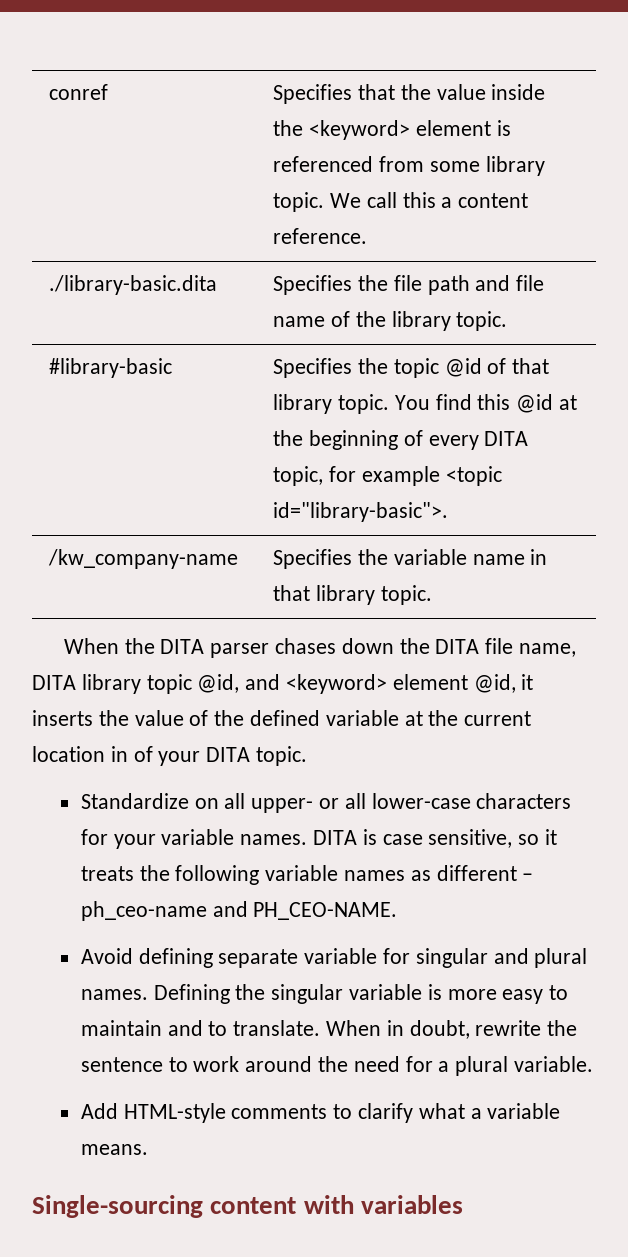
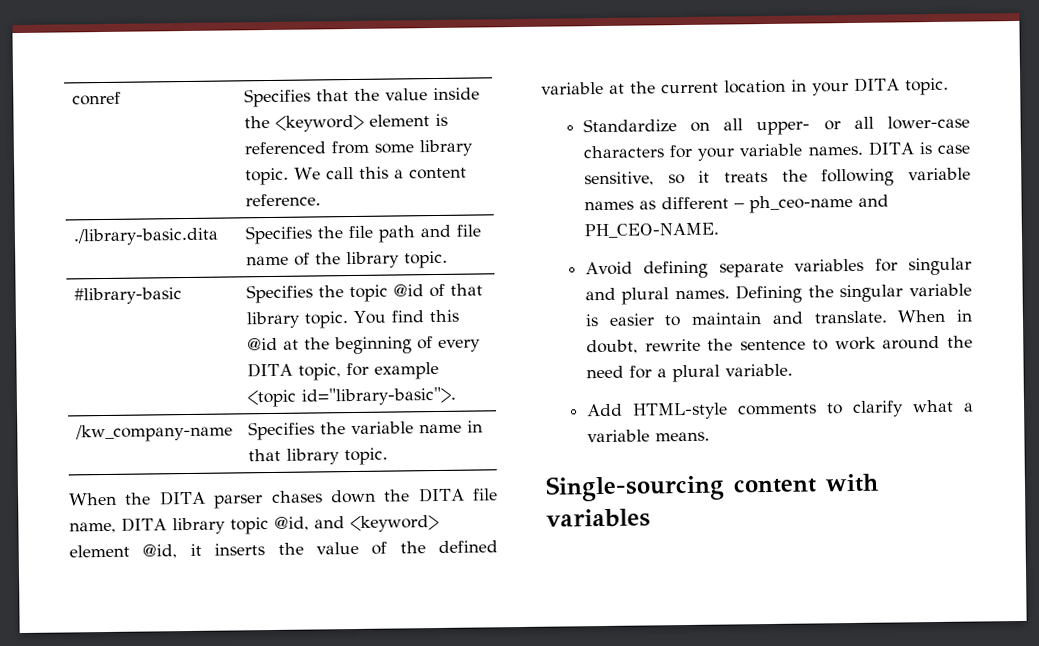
- When the DITA parser chases down the DITA file name, DITA library topic @id, and <keyword> element @id, it inserts the value of the defined variable at the current location in of your DITA topic.
+ When the DITA parser chases down the DITA file name, DITA library topic @id, and <keyword> element @id, it inserts the value of the defined variable at the current location in your DITA topic.
- Avoid defining separate variable for singular and plural names.
+ Avoid defining separate variables for singular and plural names.
- Defining the singular variable is more easy to maintain and to translate.
+ Defining the singular variable is easier to maintain and translate.

